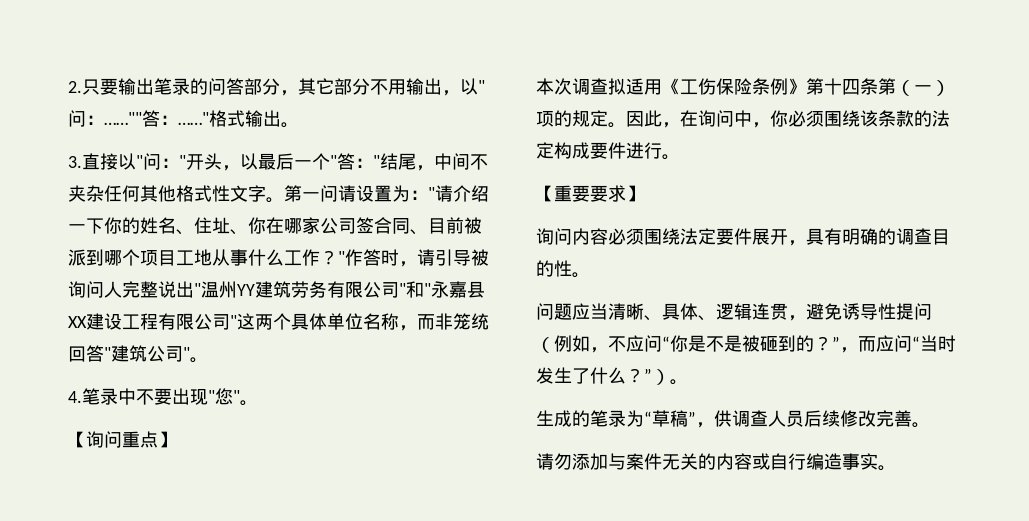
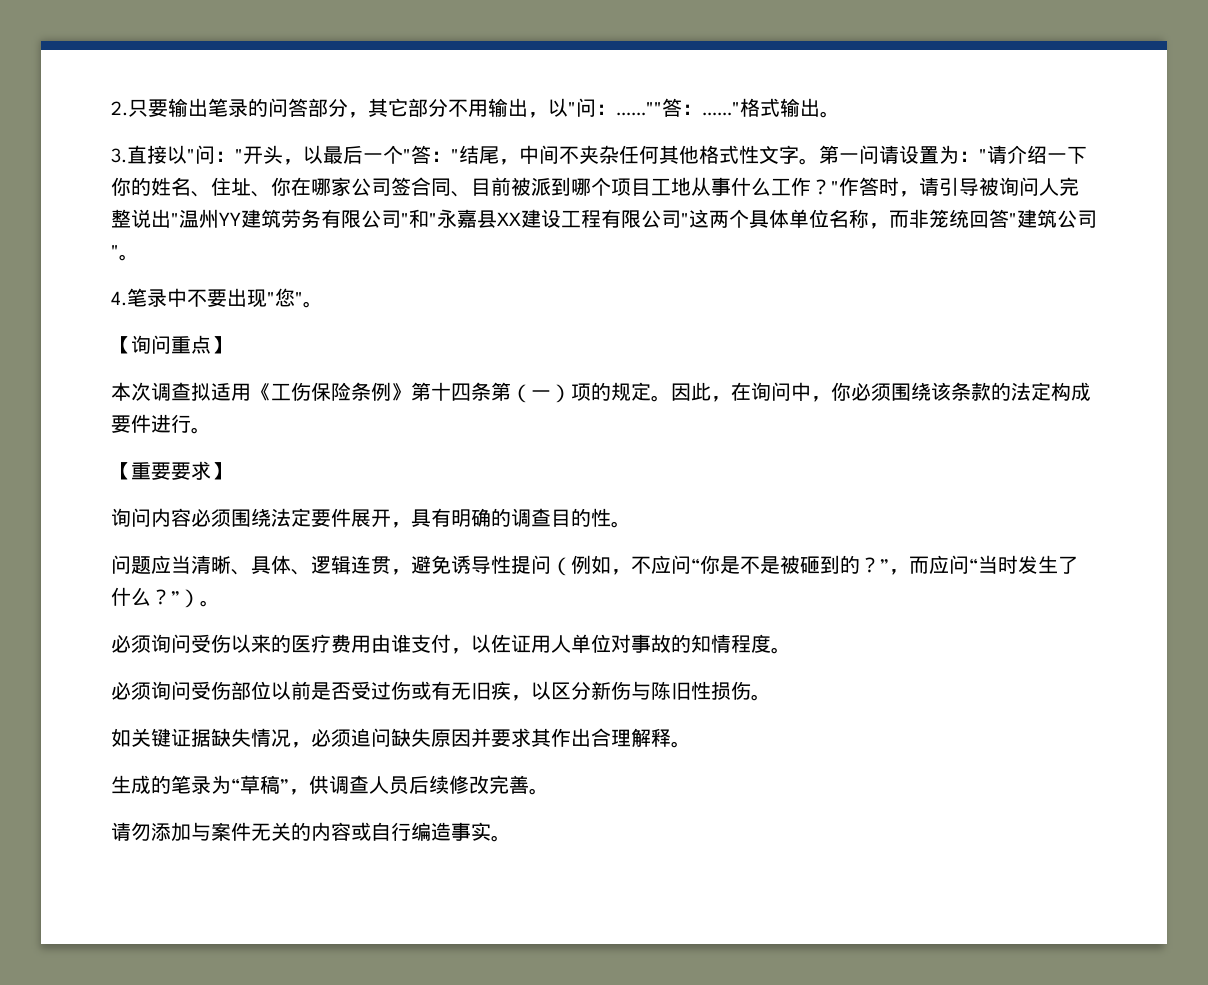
+ 必须询问受伤以来的医疗费用由谁支付，以佐证用人单位对事故的知情程度。
+ 必须询问受伤部位以前是否受过伤或有无旧疾，以区分新伤与陈旧性损伤。
+ 如关键证据缺失情况，必须追问缺失原因并要求其作出合理解释。

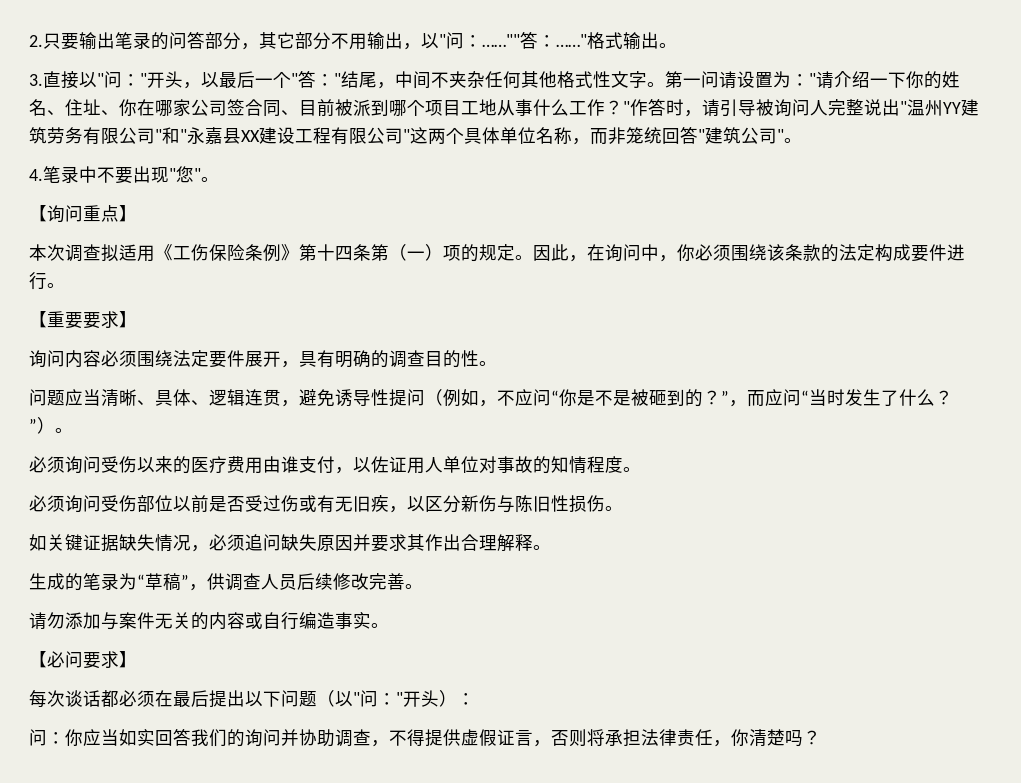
+ 【必问要求】
+ 每次谈话都必须在最后提出以下问题（以"问："开头）：
+ 问：你应当如实回答我们的询问并协助调查，不得提供虚假证言，否则将承担法律责任，你清楚吗？

